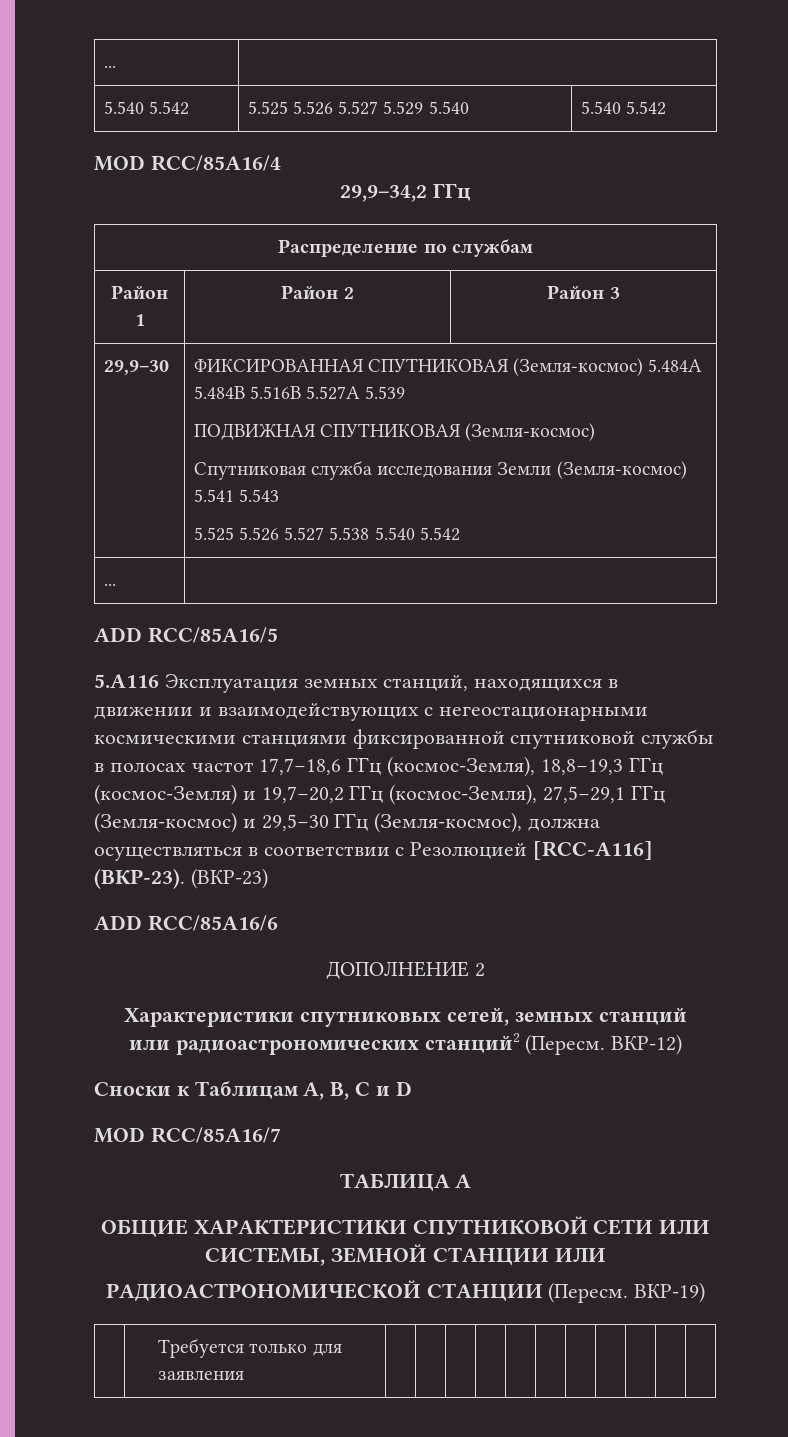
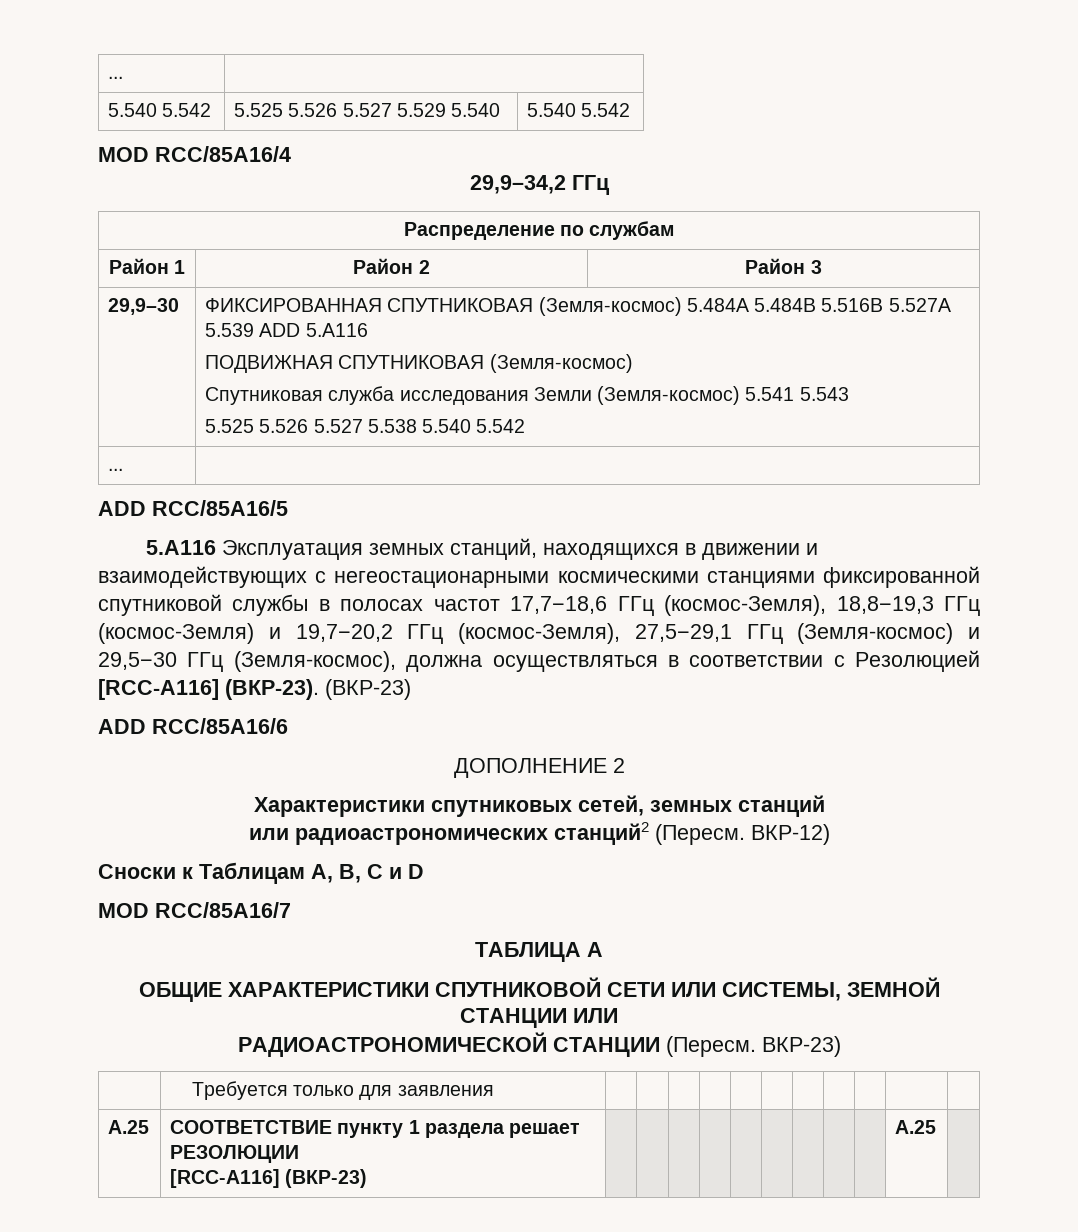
- 29,9–30 | ФИКСИРОВАННАЯ СПУТНИКОВАЯ (Земля-космос) 5.484A 5.484В 5.516В 5.527А 5.539
+ 29,9–30 | ФИКСИРОВАННАЯ СПУТНИКОВАЯ (Земля-космос) 5.484A 5.484В 5.516В 5.527А 5.539 ADD 5.A116
- ВКР-19)
+ ВКР-23)
+ A.25 | СООТВЕТСТВИЕ пункту 1 раздела решает РЕЗОЛЮЦИИ
+ [RCC-A116] (ВКР-23) | | | | | | | | | | A.25 |

